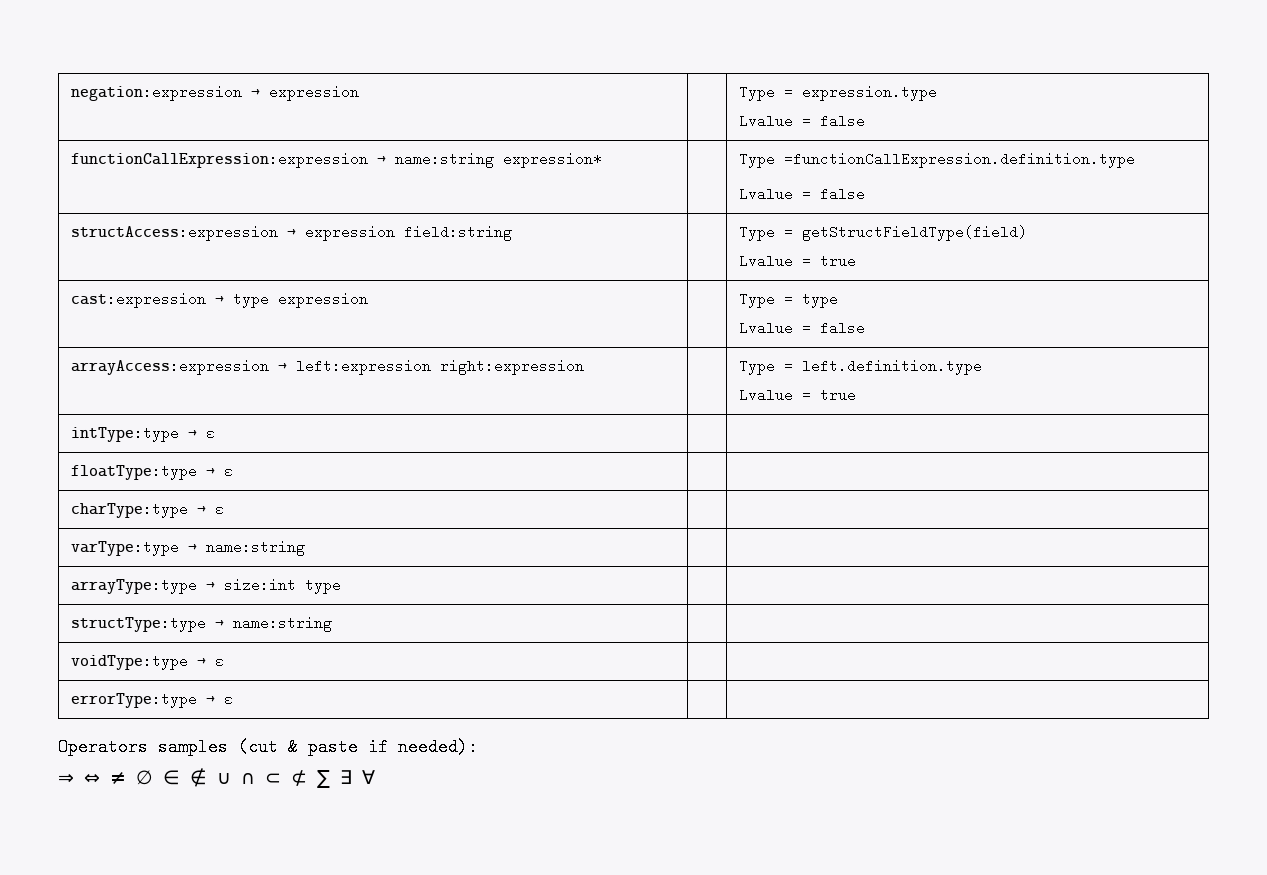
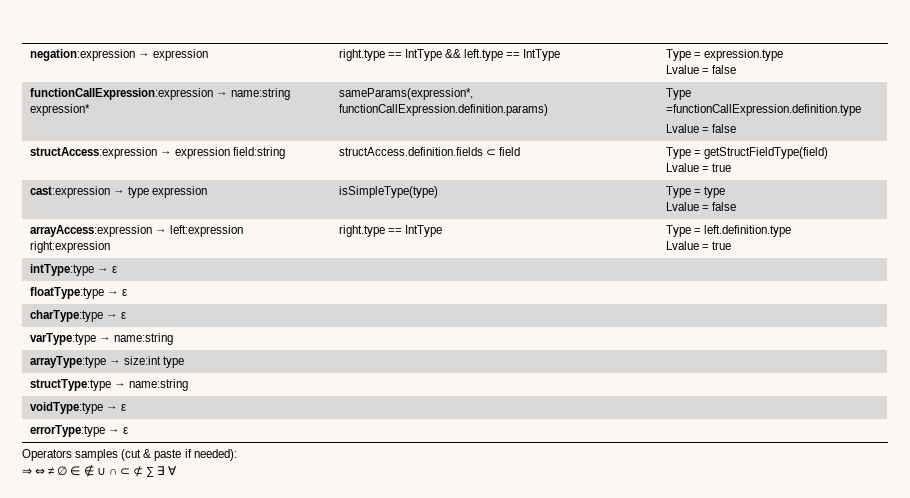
- negation:expression → expression | | Type = expression.type
+ negation:expression → expression | right.type == IntType && left.type == IntType | Type = expression.type
- functionCallExpression:expression → name:string expression* | | Type =functionCallExpression.definition.type
+ functionCallExpression:expression → name:string expression* | sameParams(expression*, functionCallExpression.definition.params) | Type =functionCallExpression.definition.type
- structAccess:expression → expression field:string | | Type = getStructFieldType(field)
+ structAccess:expression → expression field:string | structAccess.definition.fields ⊂ field | Type = getStructFieldType(field)
- cast:expression → type expression | | Type = type
+ cast:expression → type expression | isSimpleType(type) | Type = type
- arrayAccess:expression → left:expression right:expression | | Type = left.definition.type
+ arrayAccess:expression → left:expression right:expression | right.type == IntType | Type = left.definition.type

